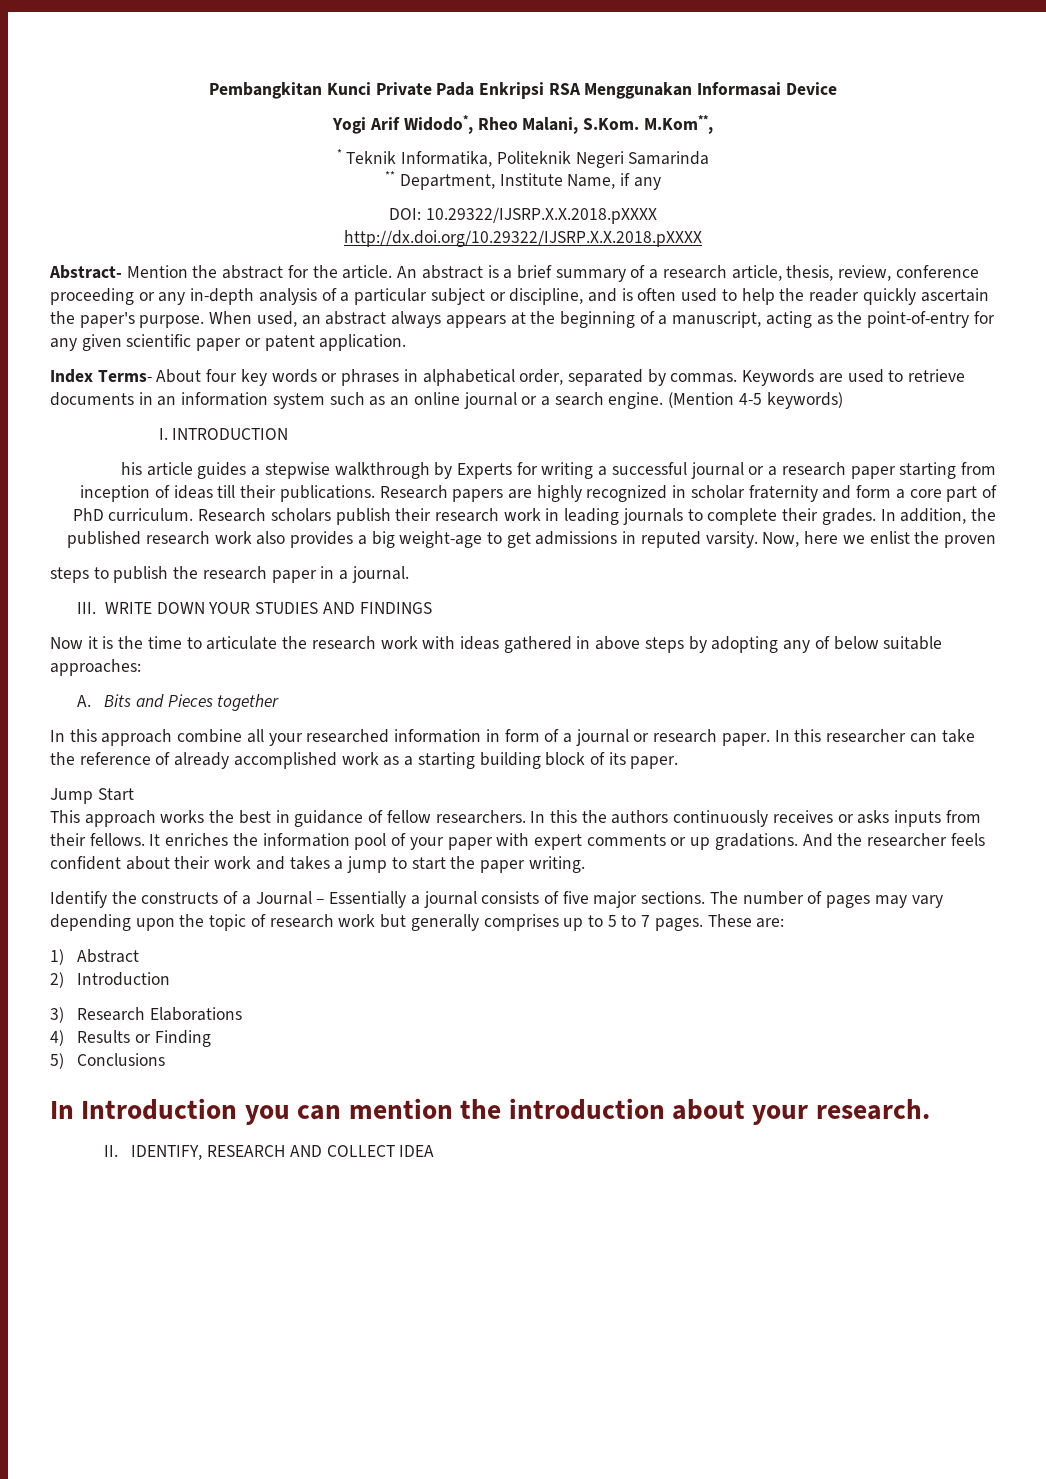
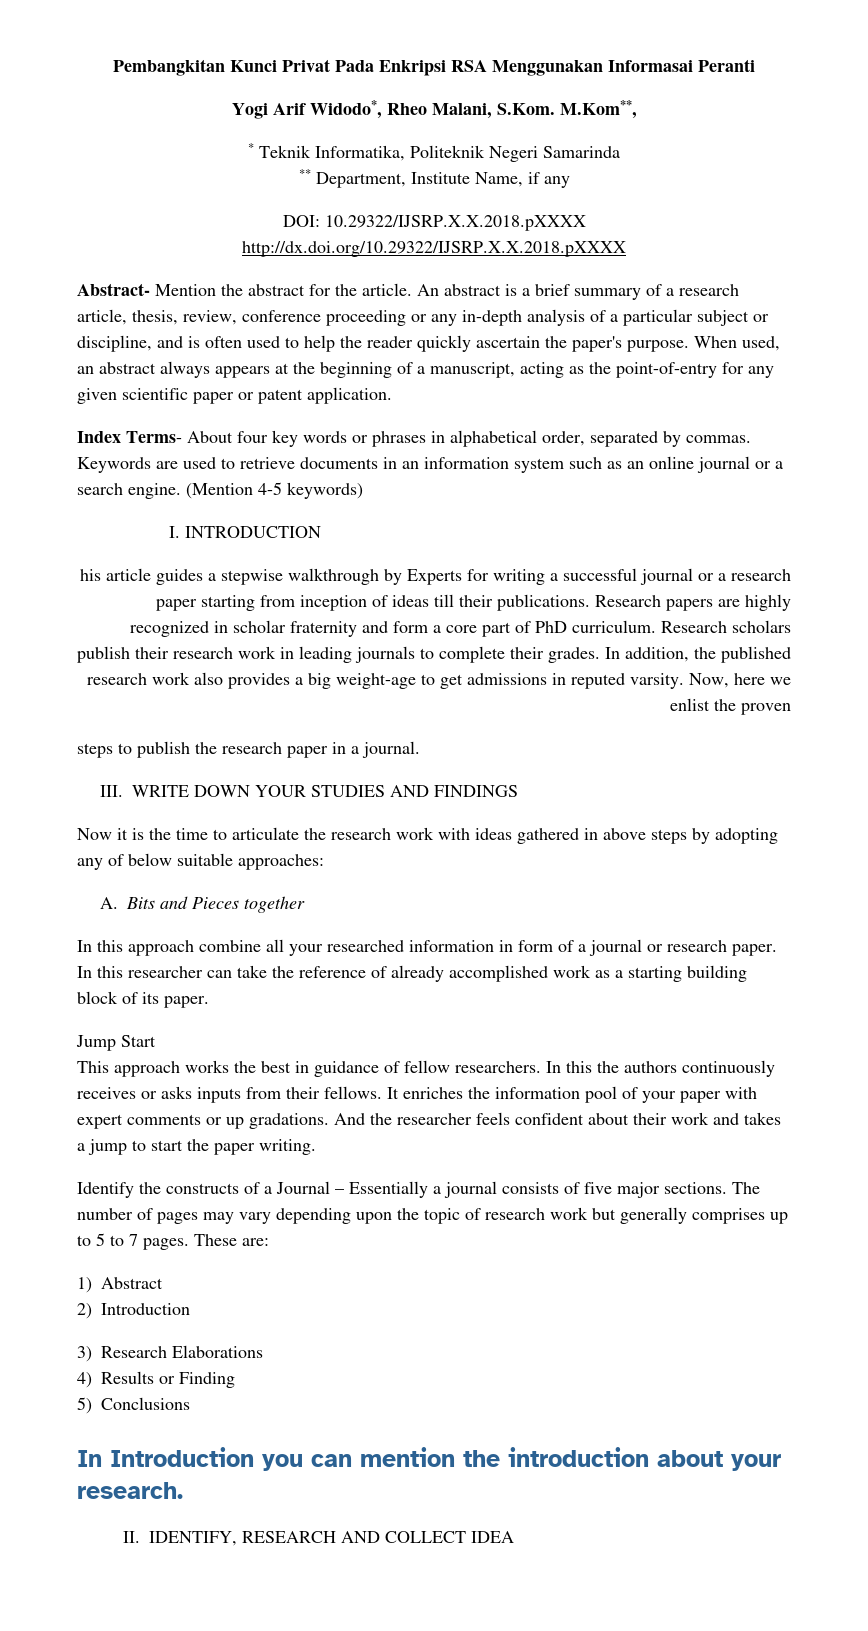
- Pembangkitan Kunci Private Pada Enkripsi RSA Menggunakan Informasai Device
+ Pembangkitan Kunci Privat Pada Enkripsi RSA Menggunakan Informasai Peranti

